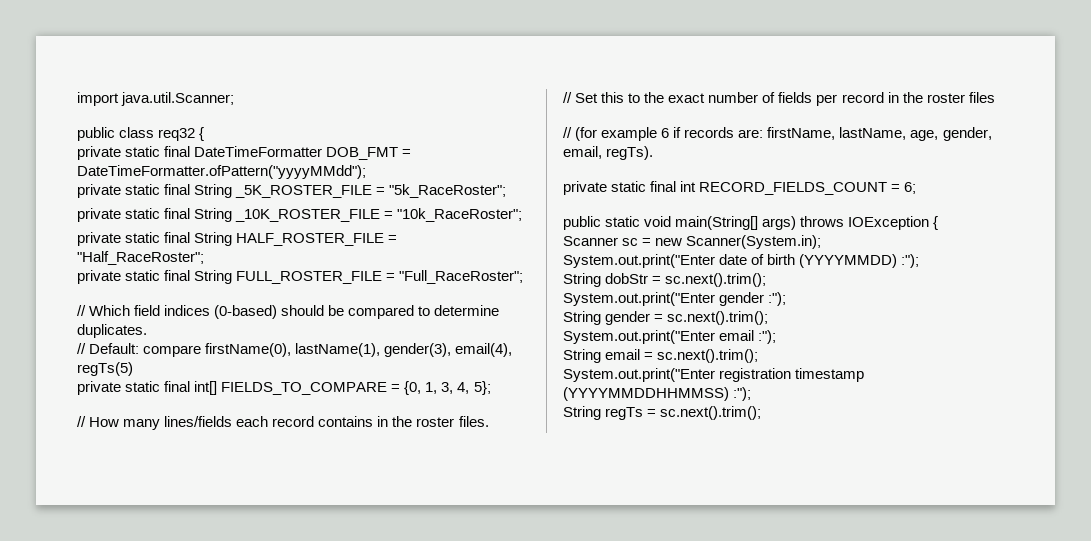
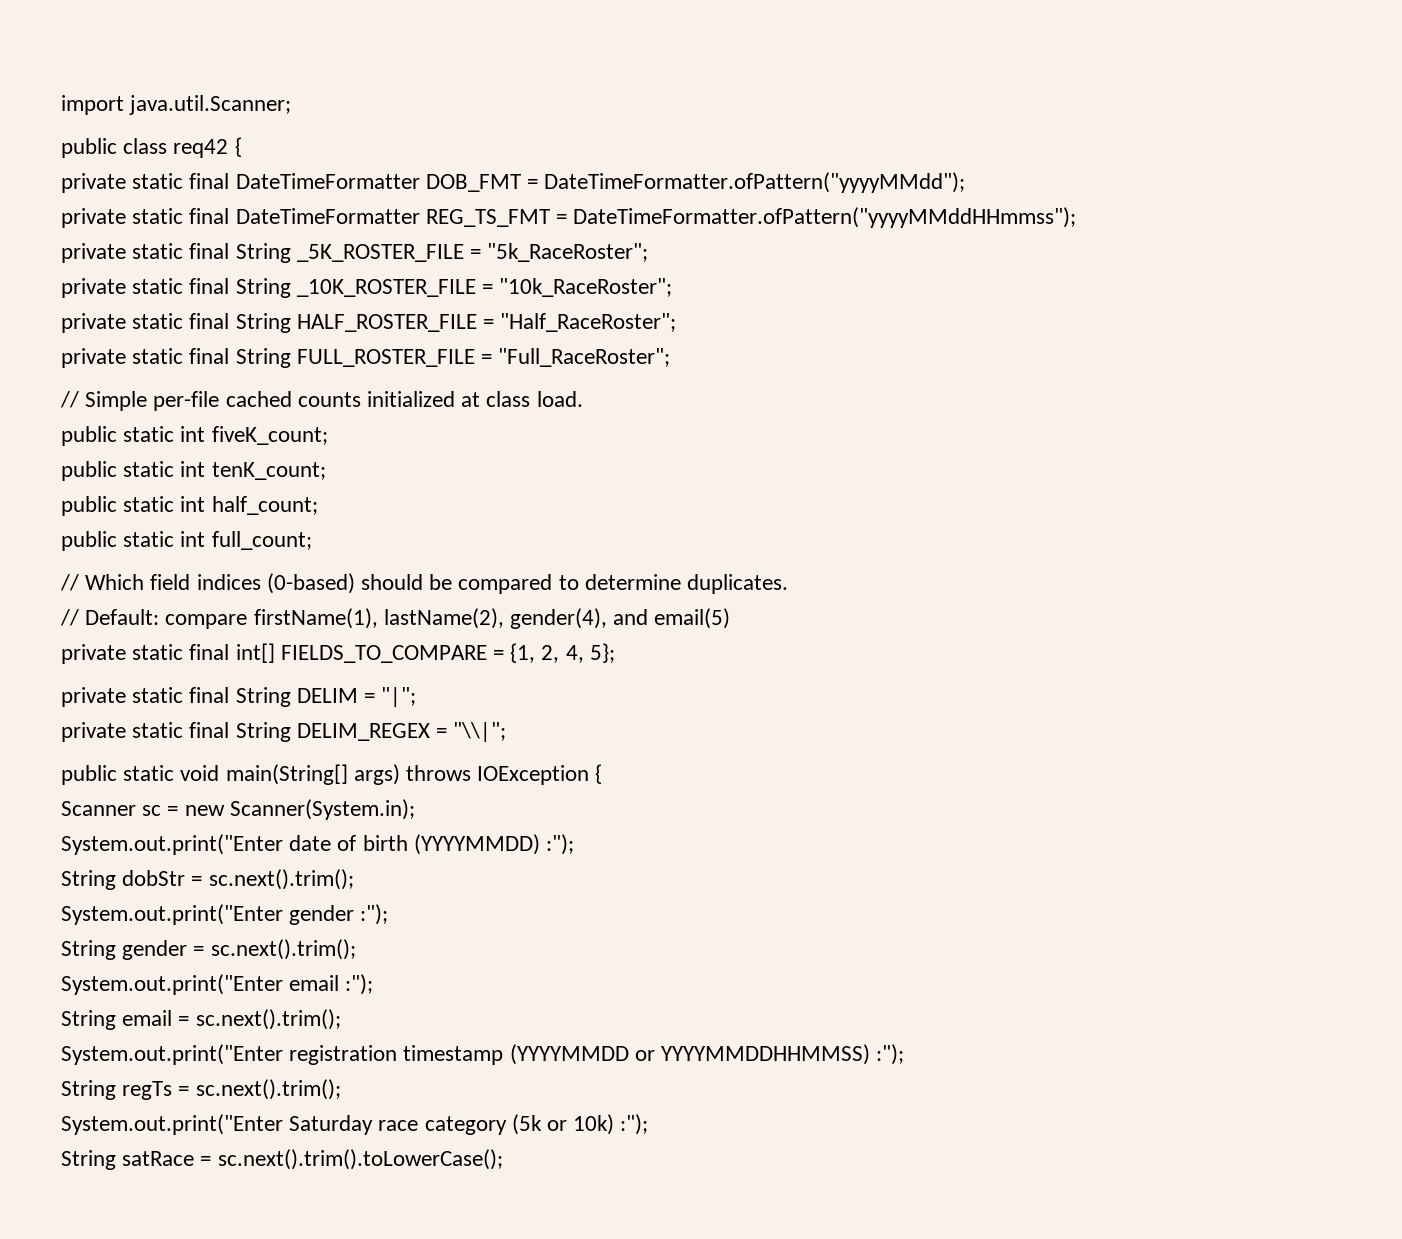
- public class req32 {
+ public class req42 {
+ private static final DateTimeFormatter REG_TS_FMT = DateTimeFormatter.ofPattern("yyyyMMddHHmmss");
+ // Simple per-file cached counts initialized at class load.
+ public static int fiveK_count;
+ public static int tenK_count;
+ public static int half_count;
+ public static int full_count;
- // Default: compare firstName(0), lastName(1), gender(3), email(4), regTs(5)
+ // Default: compare firstName(1), lastName(2), gender(4), and email(5)
- private static final int[] FIELDS_TO_COMPARE = {0, 1, 3, 4, 5};
+ private static final int[] FIELDS_TO_COMPARE = {1, 2, 4, 5};
- // How many lines/fields each record contains in the roster files.
- // Set this to the exact number of fields per record in the roster files
- // (for example 6 if records are: firstName, lastName, age, gender, email, regTs).
- private static final int RECORD_FIELDS_COUNT = 6;
+ private static final String DELIM = "|";
+ private static final String DELIM_REGEX = "\\|";
- System.out.print("Enter registration timestamp (YYYYMMDDHHMMSS) :");
+ System.out.print("Enter registration timestamp (YYYYMMDD or YYYYMMDDHHMMSS) :");
+ System.out.print("Enter Saturday race category (5k or 10k) :");
+ String satRace = sc.next().trim().toLowerCase();

